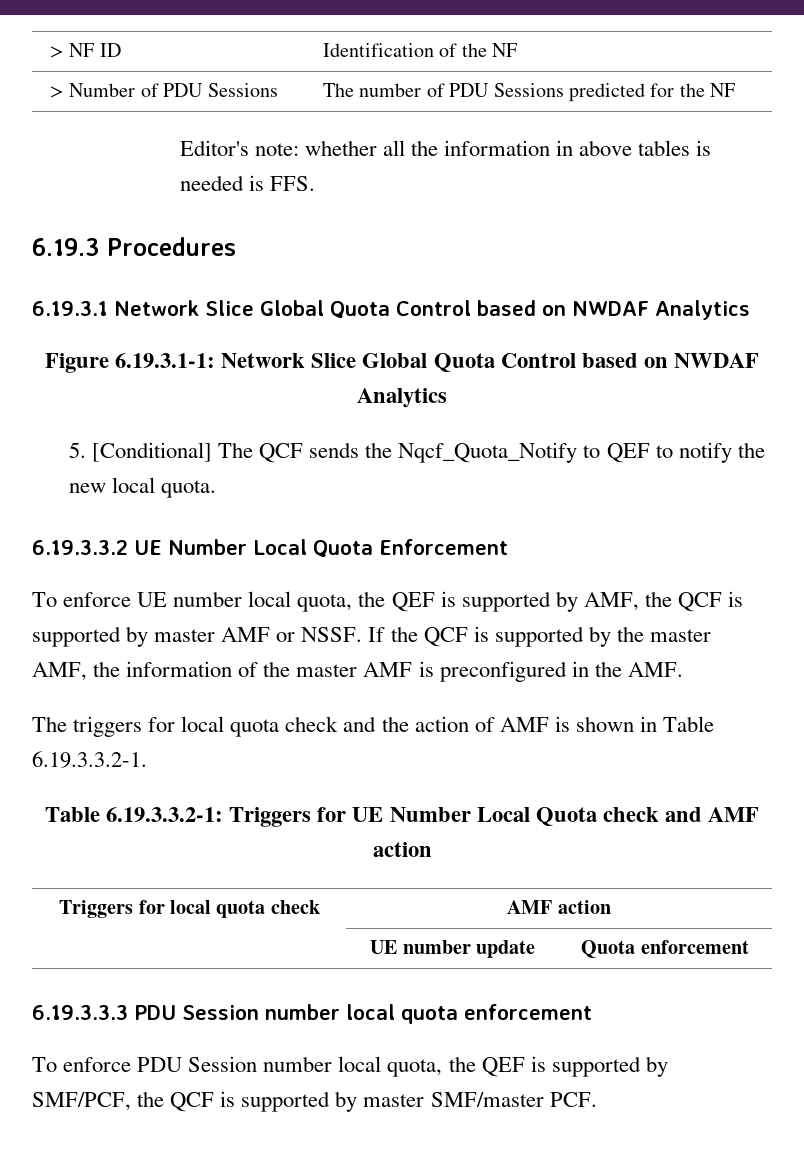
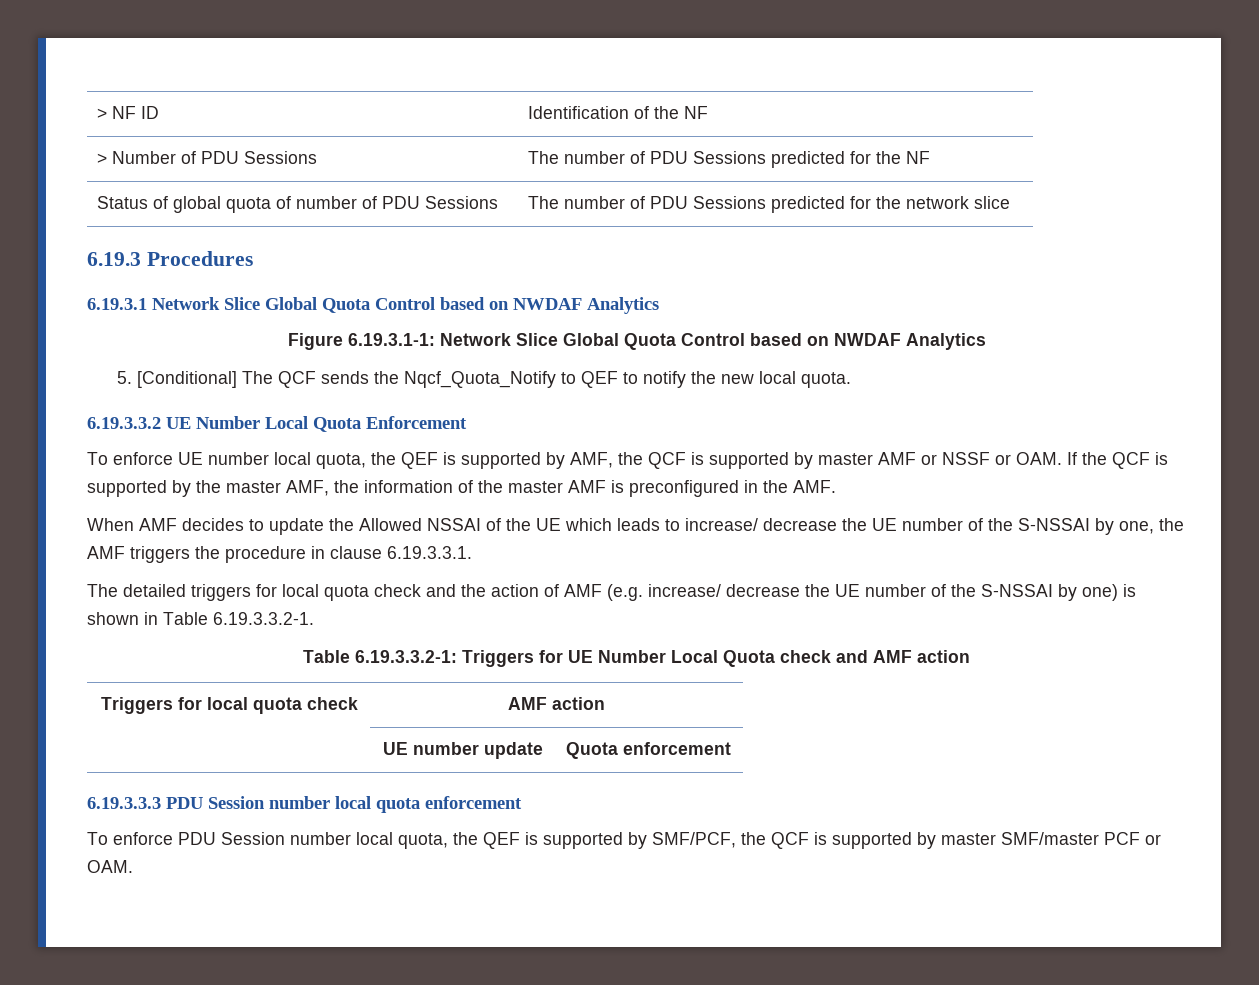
- Editor's note: whether all the information in above tables is needed is FFS.
+ Status of global quota of number of PDU Sessions | The number of PDU Sessions predicted for the network slice
- To enforce UE number local quota, the QEF is supported by AMF, the QCF is supported by master AMF or NSSF. If the QCF is supported by the master AMF, the information of the master AMF is preconfigured in the AMF.
+ To enforce UE number local quota, the QEF is supported by AMF, the QCF is supported by master AMF or NSSF or OAM. If the QCF is supported by the master AMF, the information of the master AMF is preconfigured in the AMF.
- The triggers for local quota check and the action of AMF is shown in Table 6.19.3.3.2-1.
+ When AMF decides to update the Allowed NSSAI of the UE which leads to increase/ decrease the UE number of the S-NSSAI by one, the AMF triggers the procedure in clause 6.19.3.3.1.
+ The detailed triggers for local quota check and the action of AMF (e.g. increase/ decrease the UE number of the S-NSSAI by one) is shown in Table 6.19.3.3.2-1.
- To enforce PDU Session number local quota, the QEF is supported by SMF/PCF, the QCF is supported by master SMF/master PCF.
+ To enforce PDU Session number local quota, the QEF is supported by SMF/PCF, the QCF is supported by master SMF/master PCF or OAM.

